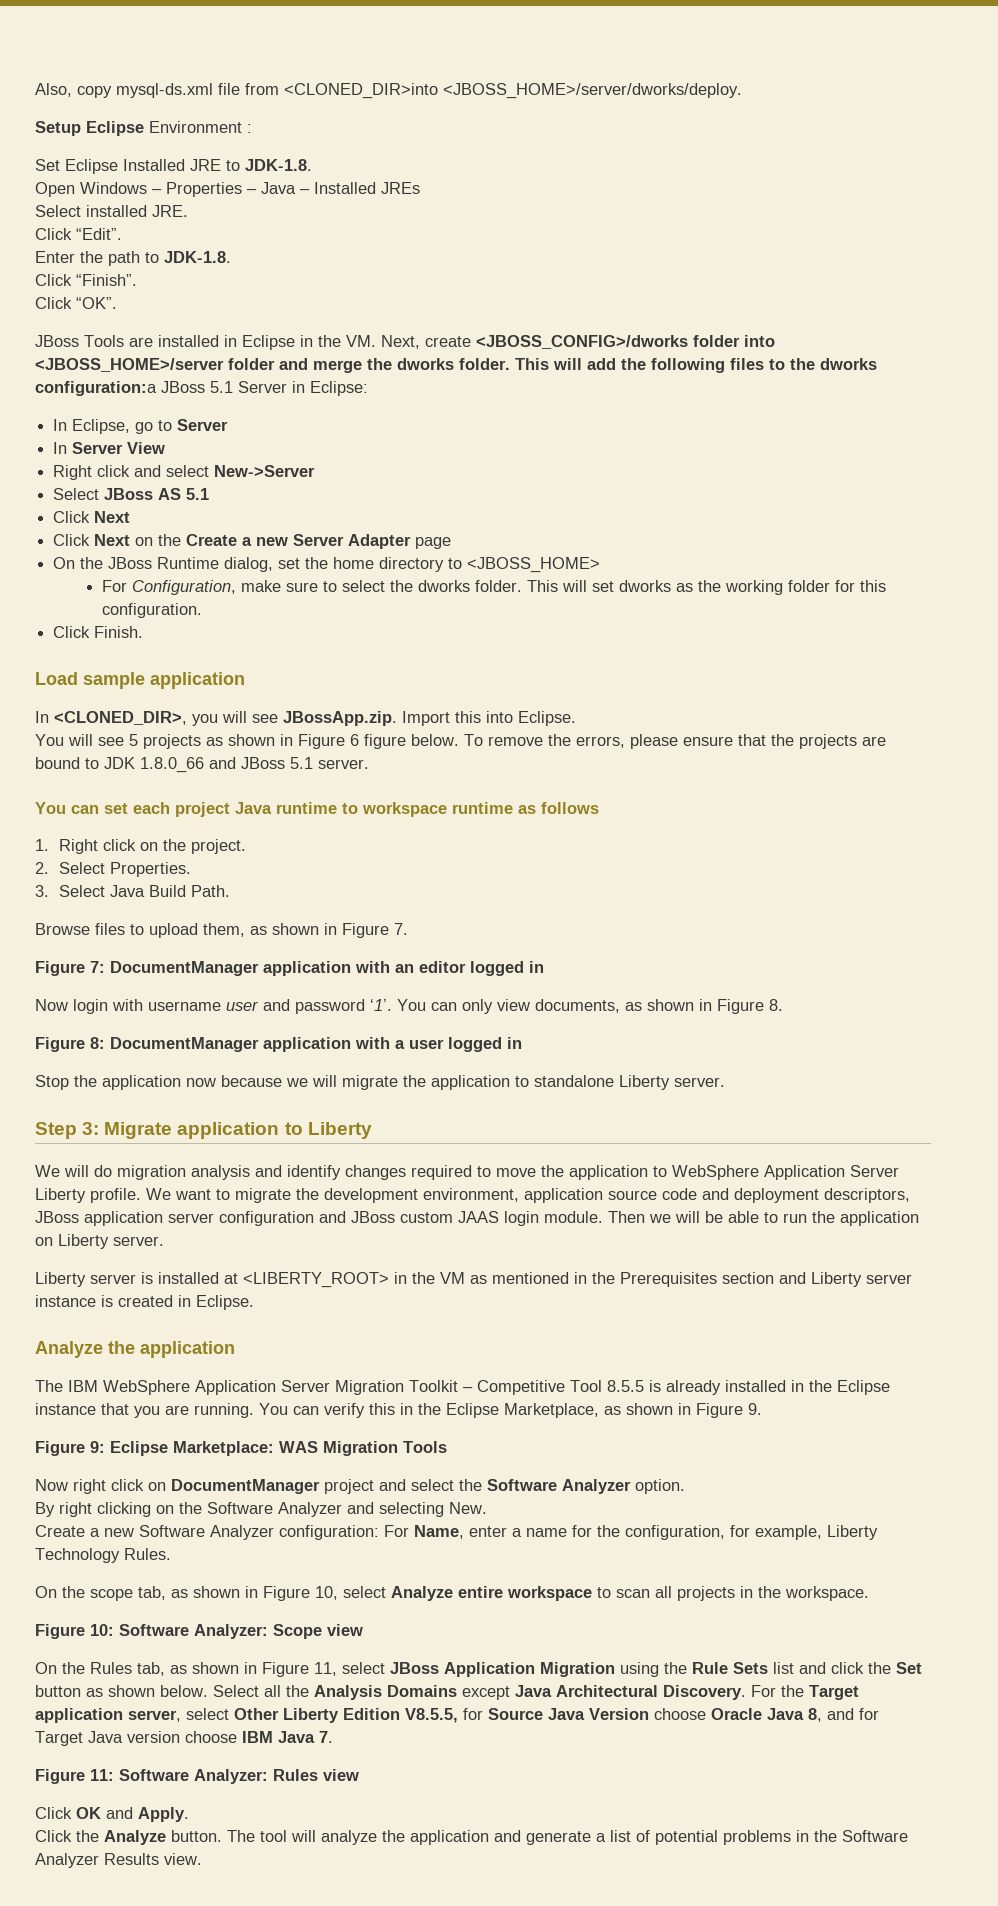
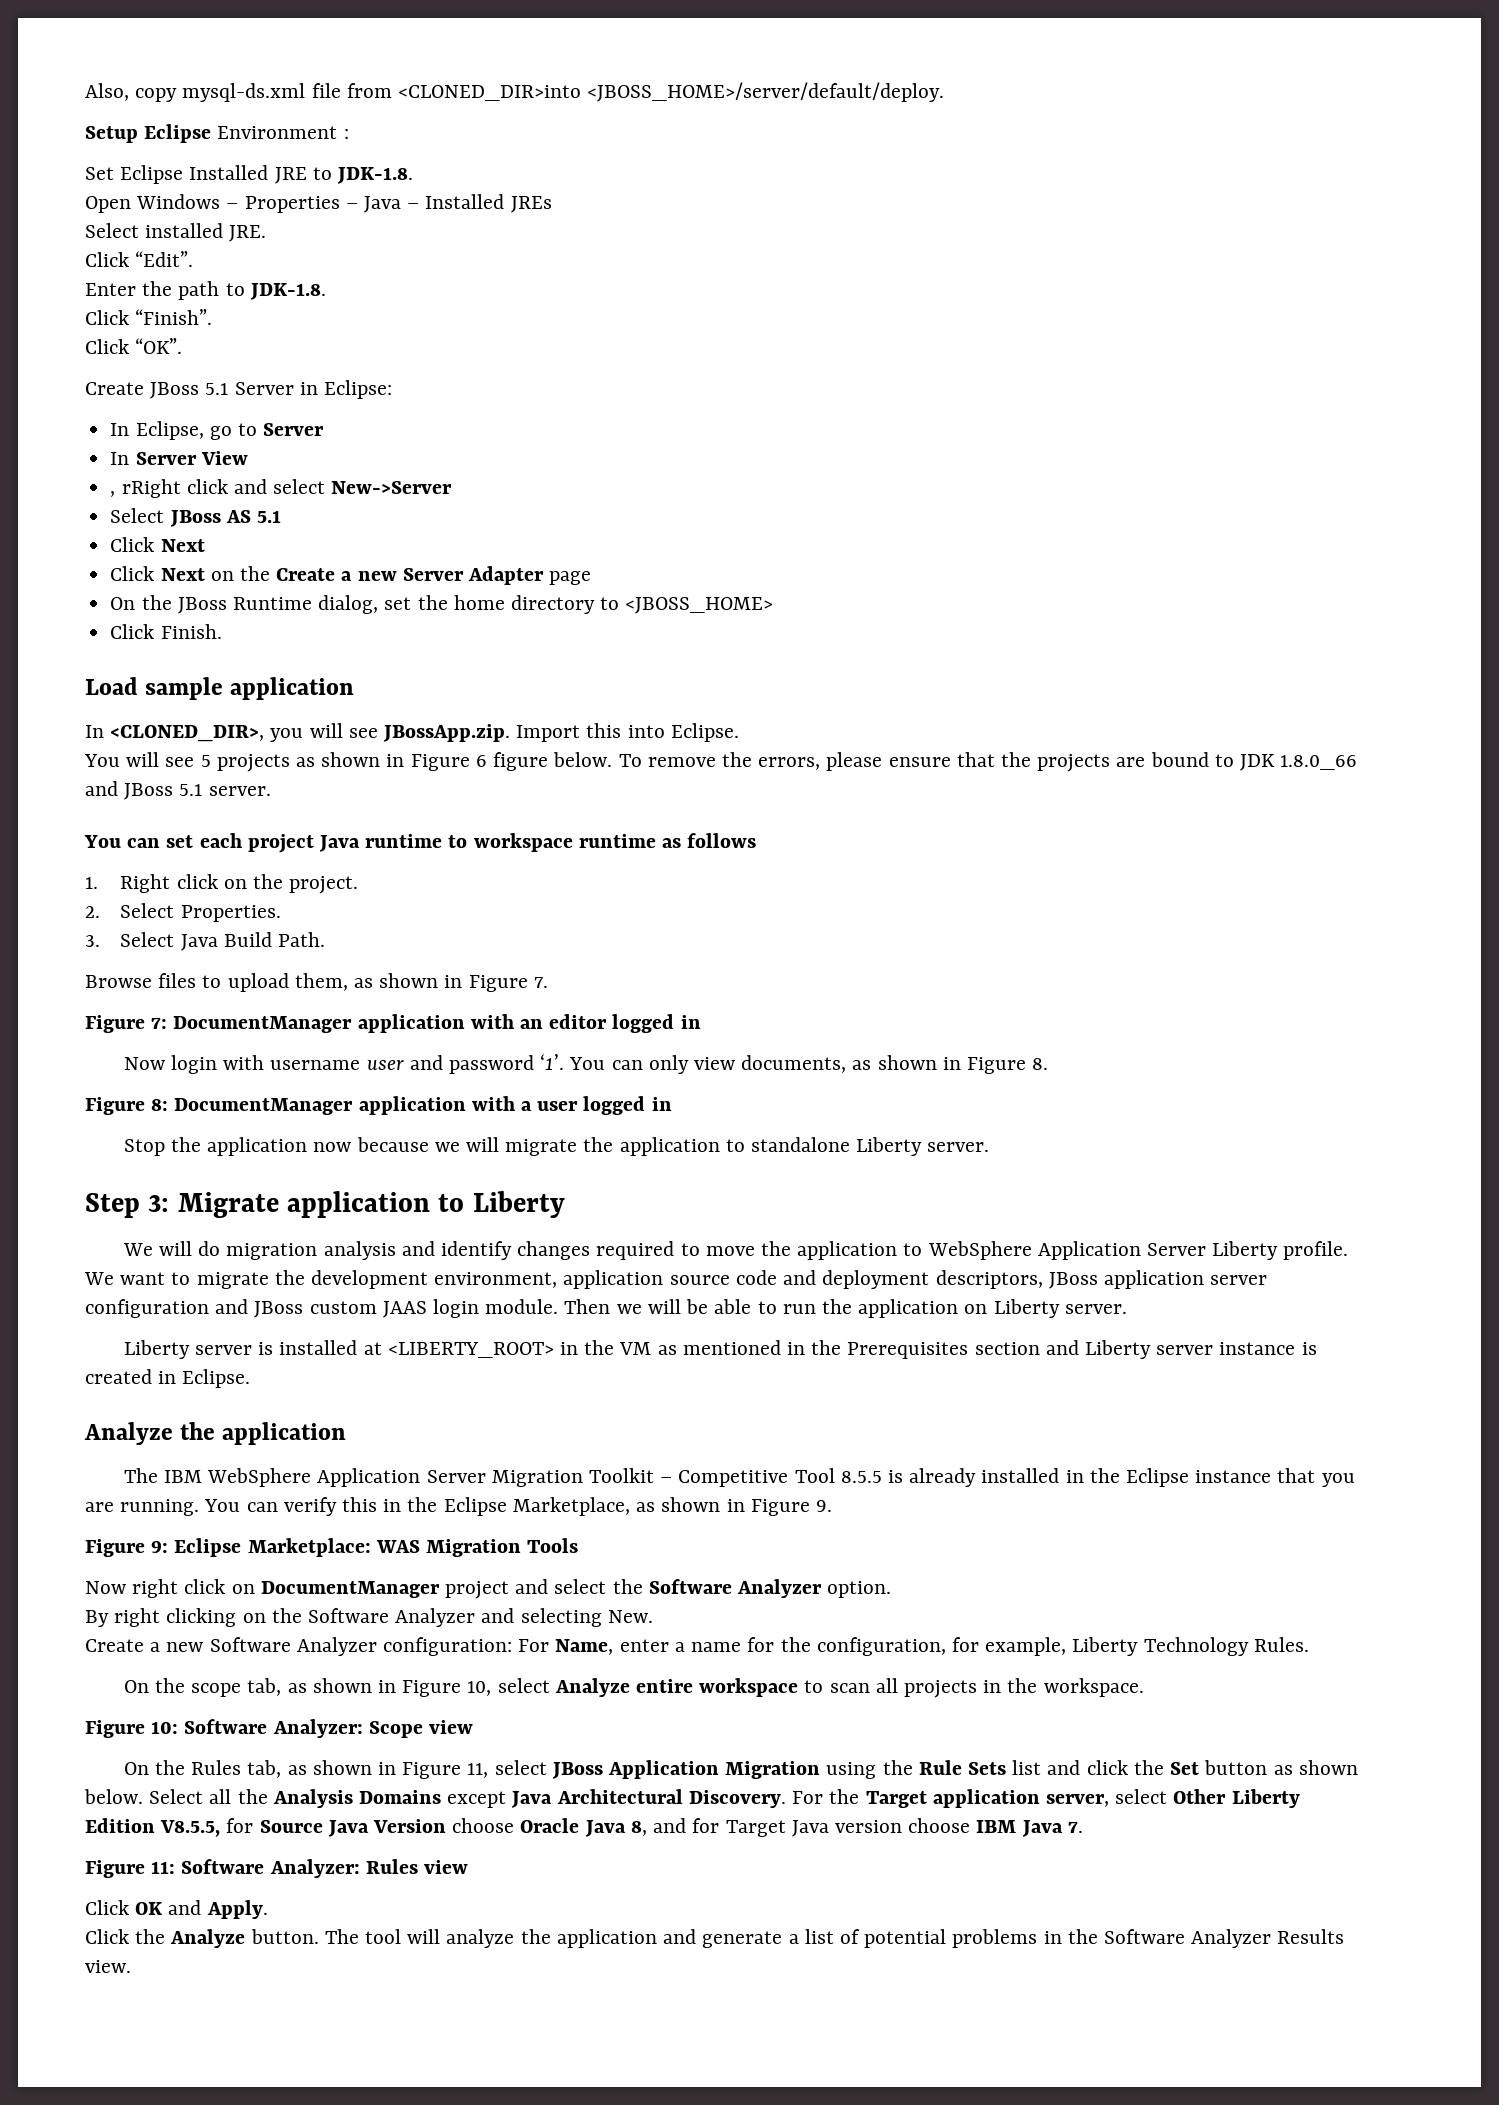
- Also, copy mysql-ds.xml file from <CLONED_DIR>into <JBOSS_HOME>/server/dworks/deploy.
+ Also, copy mysql-ds.xml file from <CLONED_DIR>into <JBOSS_HOME>/server/default/deploy.
- JBoss Tools are installed in Eclipse in the VM. Next, create <JBOSS_CONFIG>/dworks folder into <JBOSS_HOME>/server folder and merge the dworks folder. This will add the following files to the dworks configuration:a JBoss 5.1 Server in Eclipse:
+ Create JBoss 5.1 Server in Eclipse:
- Right click and select New->Server
+ , rRight click and select New->Server
- For Configuration, make sure to select the dworks folder. This will set dworks as the working folder for this configuration.

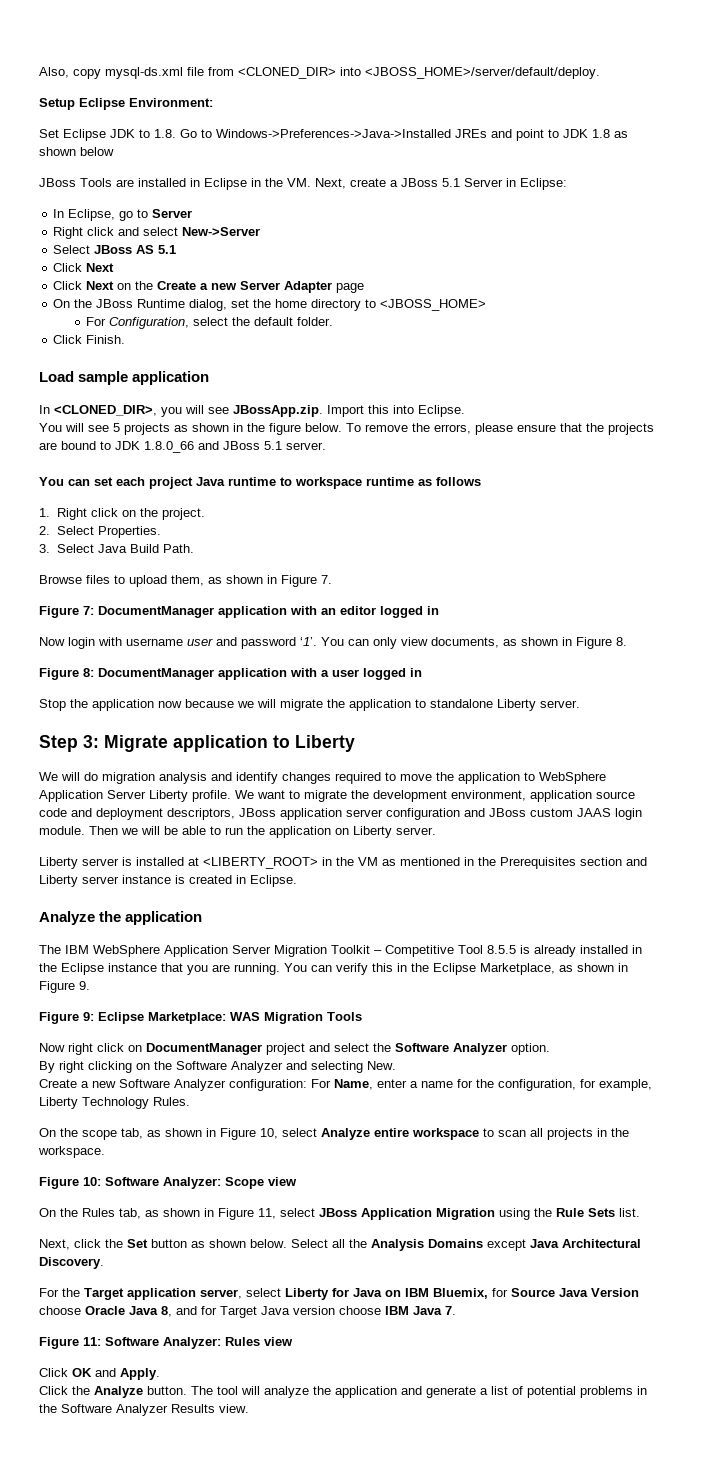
- Also, copy mysql-ds.xml file from <CLONED_DIR>into <JBOSS_HOME>/server/default/deploy.
+ Also, copy mysql-ds.xml file from <CLONED_DIR> into <JBOSS_HOME>/server/default/deploy.
- Setup Eclipse Environment :
+ Setup Eclipse Environment:
- Set Eclipse Installed JRE to JDK-1.8.
- Open Windows – Properties – Java – Installed JREs
- Select installed JRE.
- Click “Edit”.
- Enter the path to JDK-1.8.
- Click “Finish”.
- Click “OK”.
- Create JBoss 5.1 Server in Eclipse:
+ Set Eclipse JDK to 1.8. Go to Windows->Preferences->Java->Installed JREs and point to JDK 1.8 as shown below
+ JBoss Tools are installed in Eclipse in the VM. Next, create a JBoss 5.1 Server in Eclipse:
- In Server View
- , rRight click and select New->Server
+ Right click and select New->Server
+ For Configuration, select the default folder.
- You will see 5 projects as shown in Figure 6 figure below.
+ You will see 5 projects as shown in the figure below.
- On the Rules tab, as shown in Figure 11, select JBoss Application Migration using the Rule Sets list and click the Set button as shown below.
+ On the Rules tab, as shown in Figure 11, select JBoss Application Migration using the Rule Sets list.
+ Next, click the Set button as shown below.
- Select all the Analysis Domains except Java Architectural Discovery. For the Target application server, select Other Liberty Edition V8.5.5, for Source Java Version choose Oracle Java 8, and for Target Java version choose IBM Java 7.
+ Select all the Analysis Domains except Java Architectural Discovery.
+ For the Target application server, select Liberty for Java on IBM Bluemix, for Source Java Version choose Oracle Java 8, and for Target Java version choose IBM Java 7.

